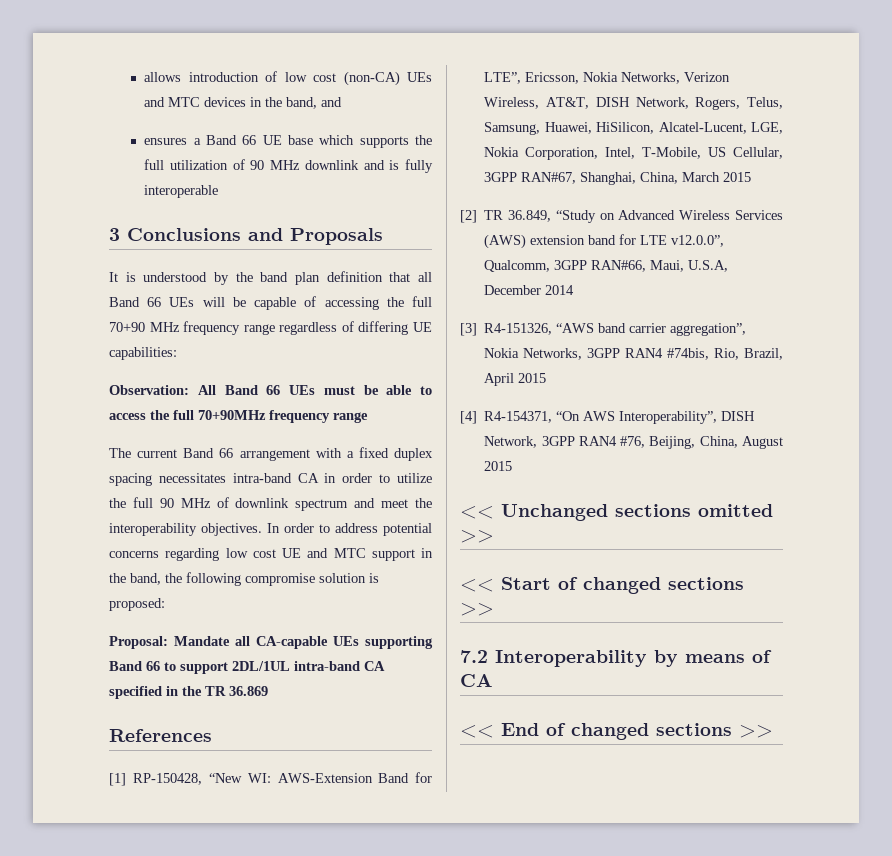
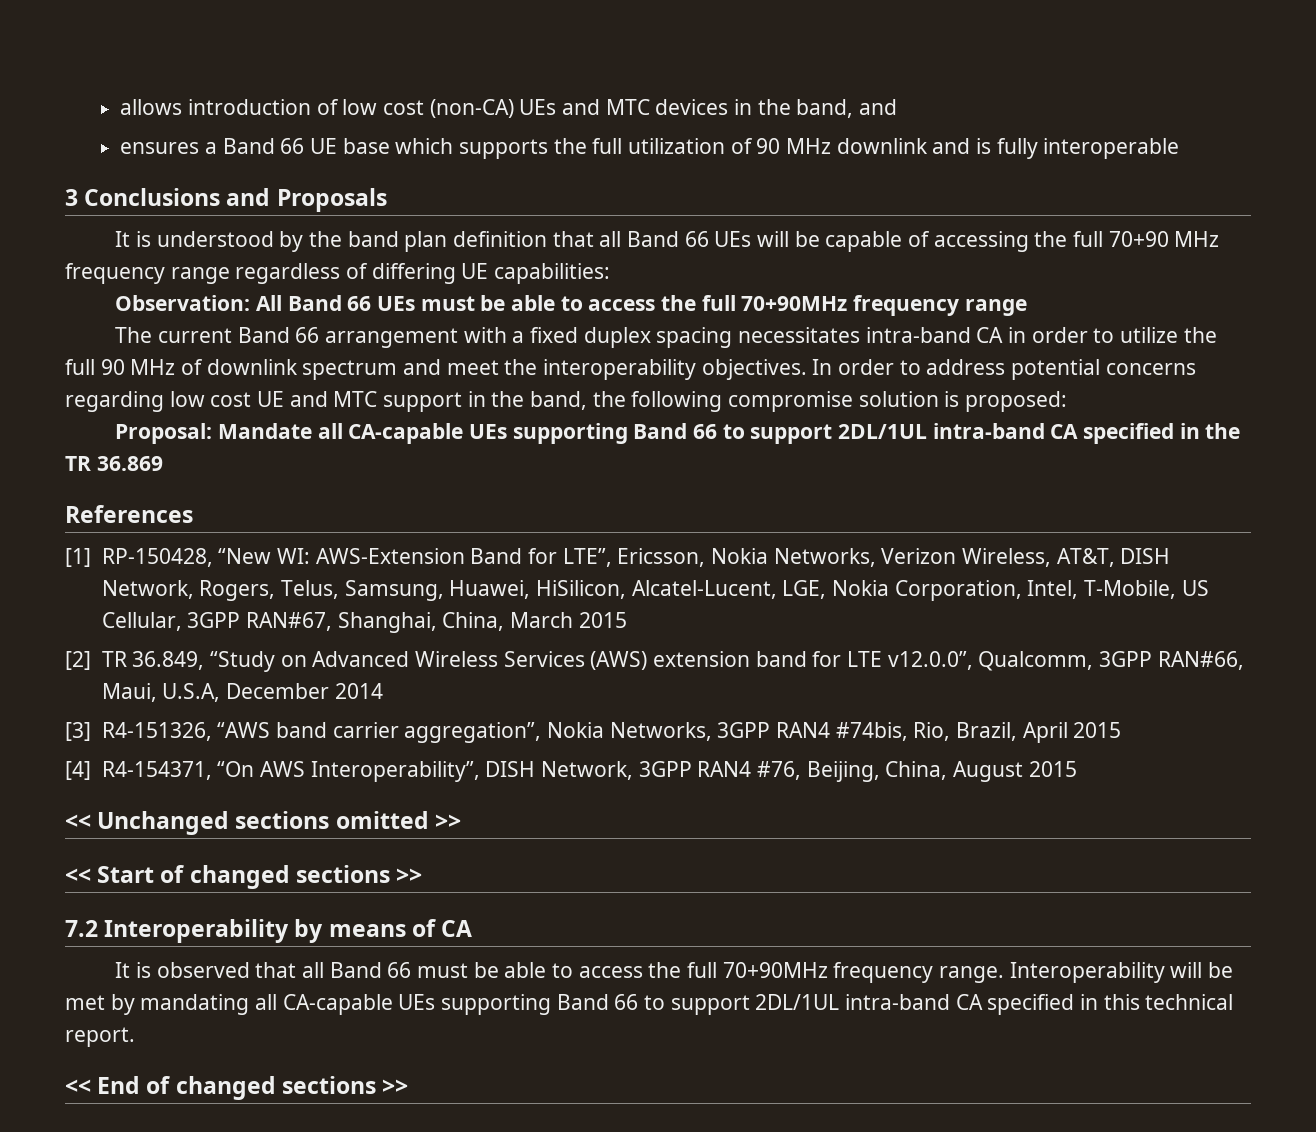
+ It is observed that all Band 66 must be able to access the full 70+90MHz frequency range. Interoperability will be met by mandating all CA-capable UEs supporting Band 66 to support 2DL/1UL intra-band CA specified in this technical report.

